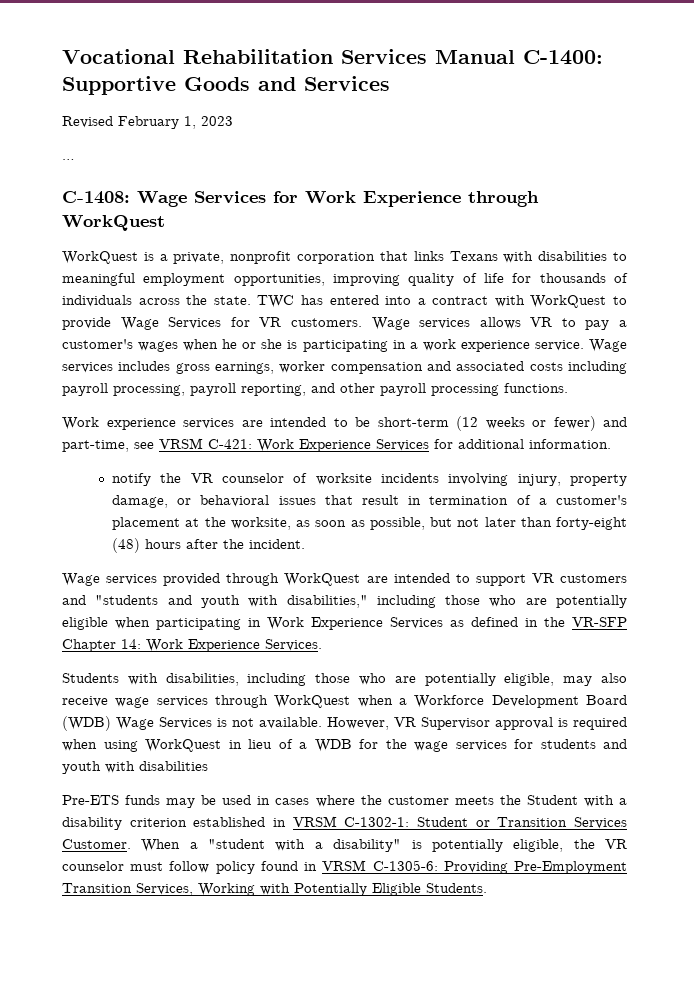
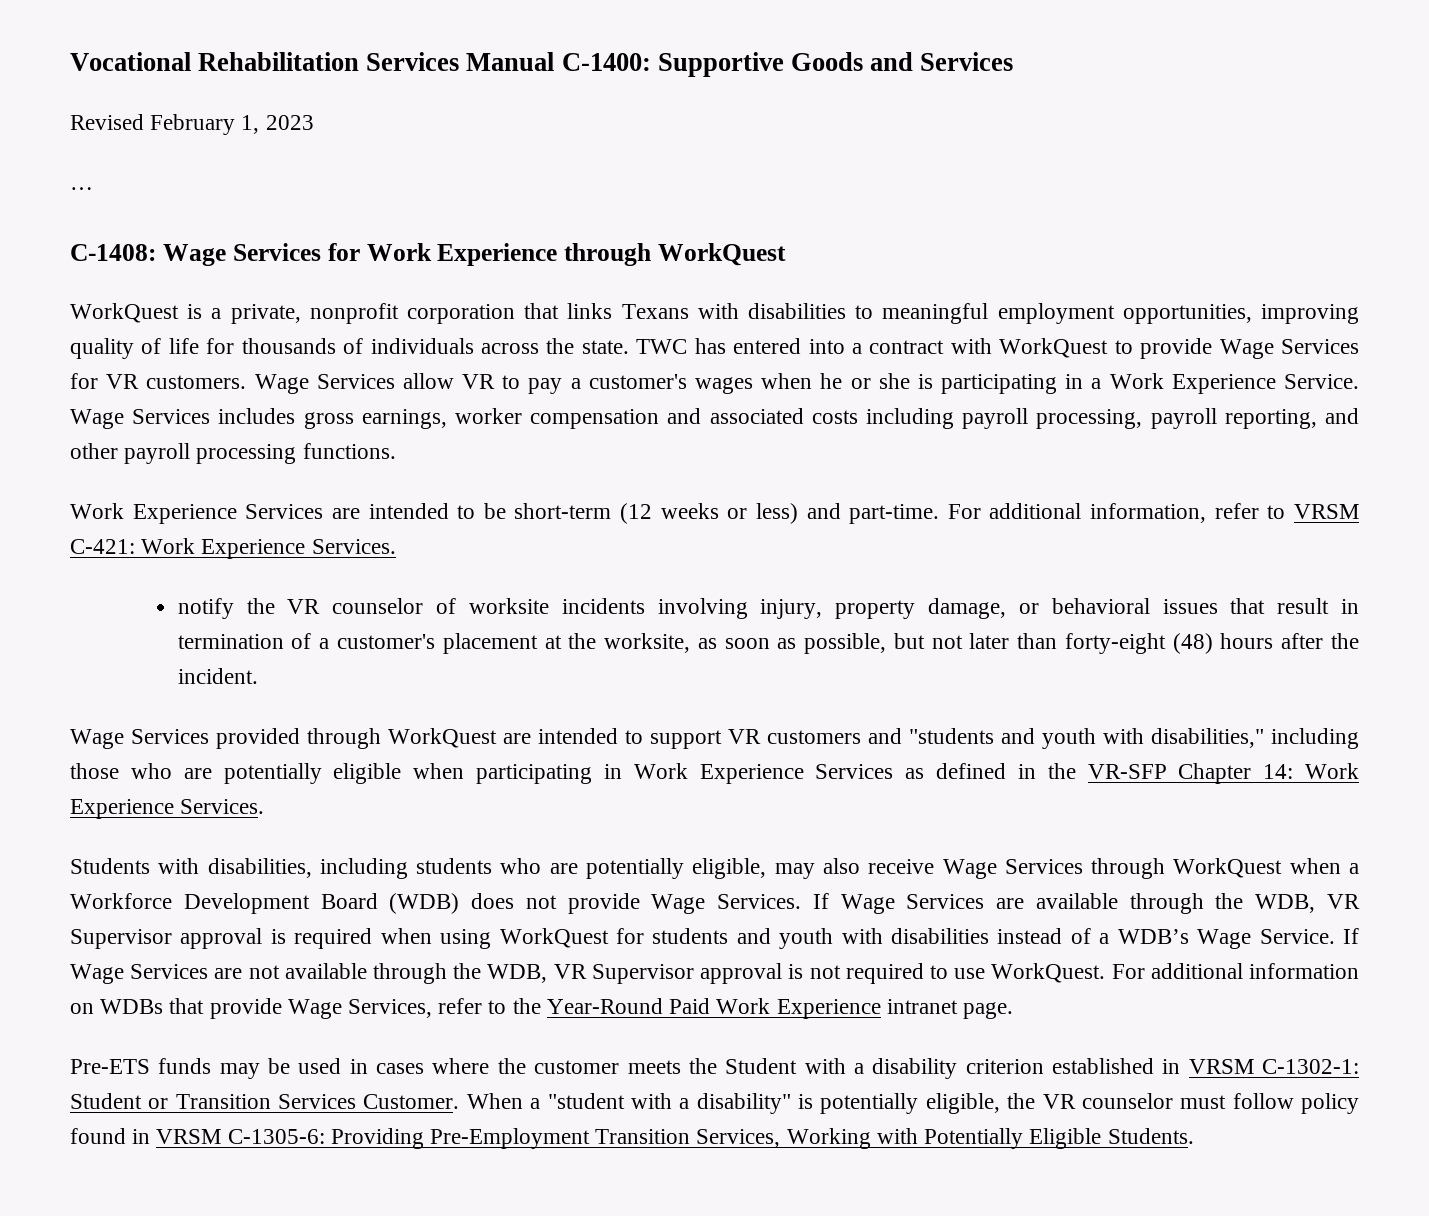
- Wage services allows VR to pay a customer's wages when he or she is participating in a work experience service. Wage services includes gross earnings, worker compensation and associated costs including payroll processing, payroll reporting, and other payroll processing functions.
+ Wage Services allow VR to pay a customer's wages when he or she is participating in a Work Experience Service. Wage Services includes gross earnings, worker compensation and associated costs including payroll processing, payroll reporting, and other payroll processing functions.
- Work experience services are intended to be short-term (12 weeks or fewer) and part-time, see VRSM C-421: Work Experience Services for additional information.
+ Work Experience Services are intended to be short-term (12 weeks or less) and part-time. For additional information, refer to VRSM C-421: Work Experience Services.
- Wage services provided through WorkQuest are intended to support VR customers and "students and youth with disabilities," including those who are potentially eligible when participating in Work Experience Services as defined in the VR-SFP Chapter 14: Work Experience Services.
+ Wage Services provided through WorkQuest are intended to support VR customers and "students and youth with disabilities," including those who are potentially eligible when participating in Work Experience Services as defined in the VR-SFP Chapter 14: Work Experience Services.
- Students with disabilities, including those who are potentially eligible, may also receive wage services through WorkQuest when a Workforce Development Board (WDB) Wage Services is not available. However, VR Supervisor approval is required when using WorkQuest in lieu of a WDB for the wage services for students and youth with disabilities
+ Students with disabilities, including students who are potentially eligible, may also receive Wage Services through WorkQuest when a Workforce Development Board (WDB) does not provide Wage Services. If Wage Services are available through the WDB, VR Supervisor approval is required when using WorkQuest for students and youth with disabilities instead of a WDB’s Wage Service. If Wage Services are not available through the WDB, VR Supervisor approval is not required to use WorkQuest. For additional information on WDBs that provide Wage Services, refer to the Year-Round Paid Work Experience intranet page.

